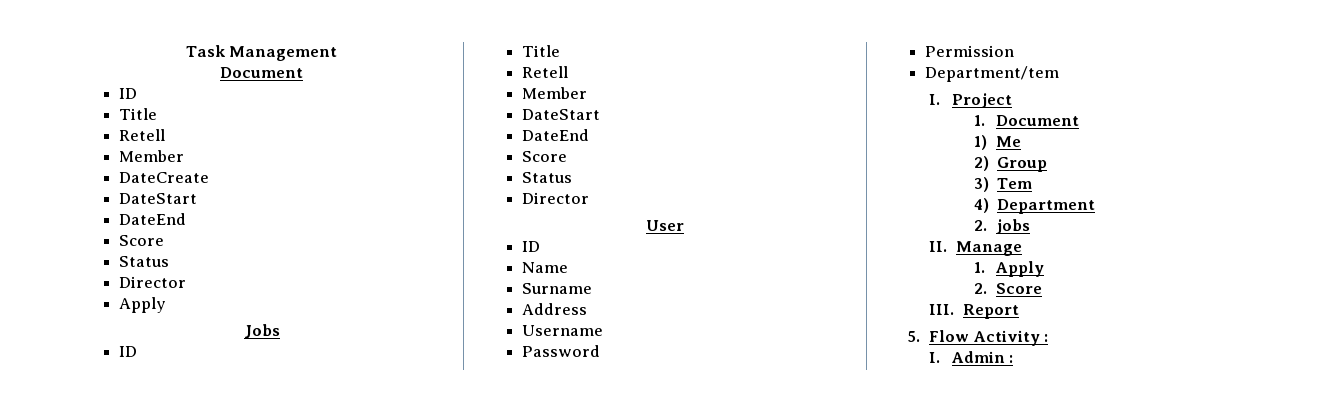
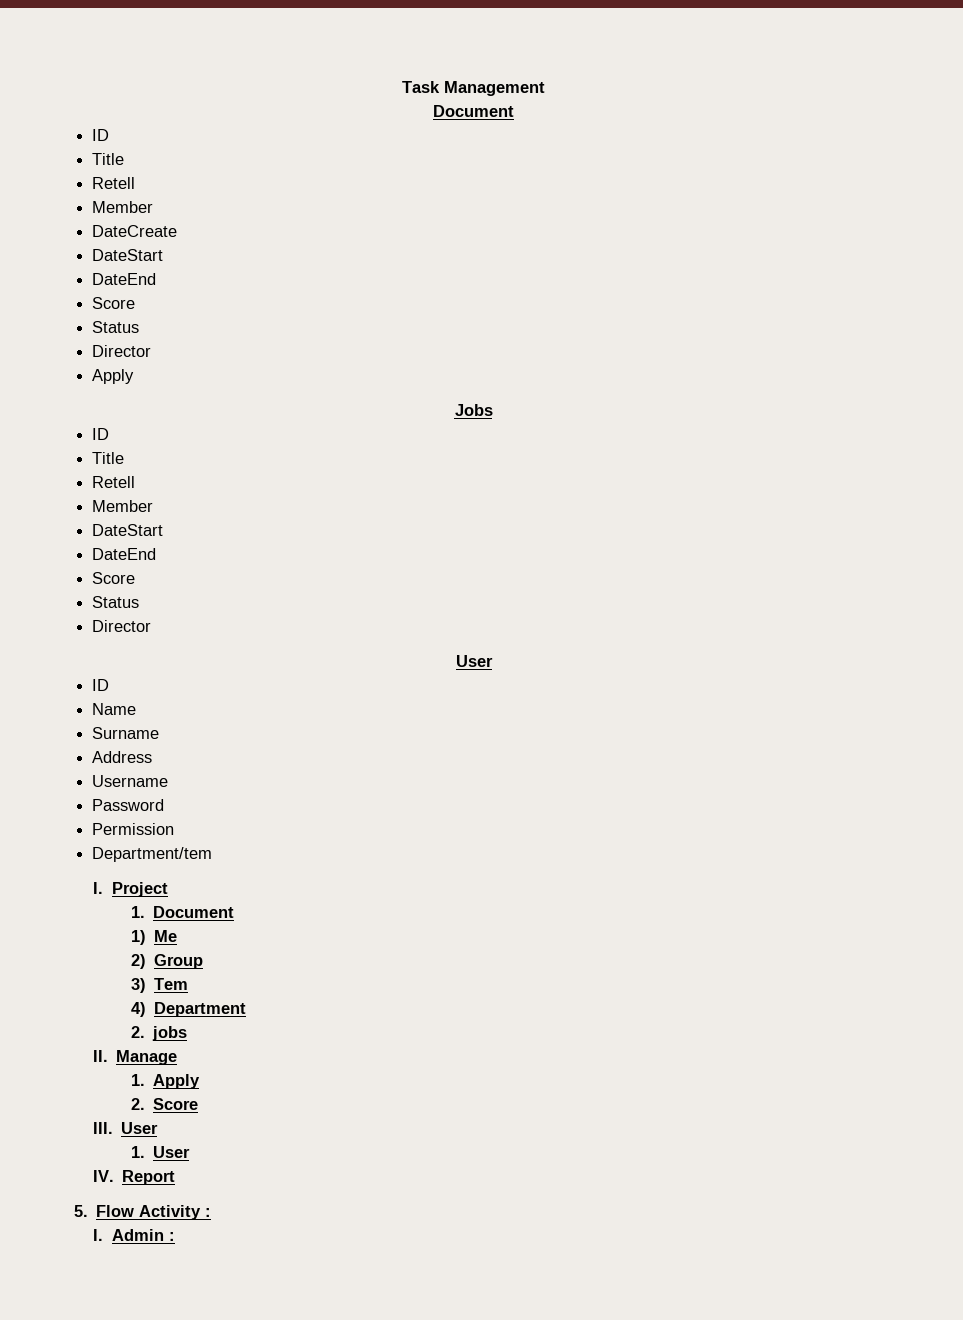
- III. Report
+ III. User
+ 1. User
+ IV. Report

